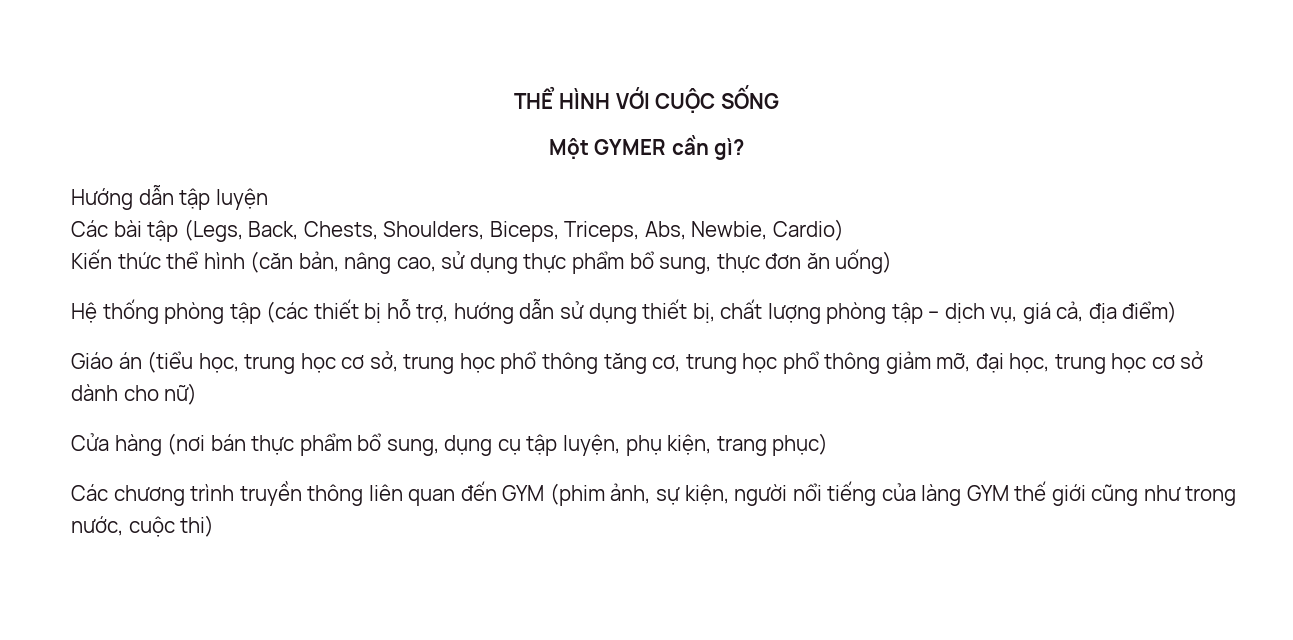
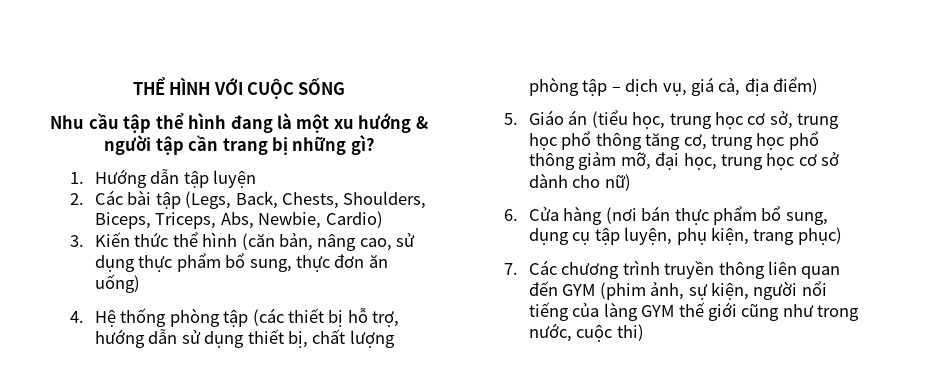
- Một GYMER cần gì?
+ Nhu cầu tập thể hình đang là một xu hướng & người tập cần trang bị những gì?
- Hướng dẫn tập luyện
+ 1. Hướng dẫn tập luyện
- Các bài tập (Legs, Back, Chests, Shoulders, Biceps, Triceps, Abs, Newbie, Cardio)
+ 2. Các bài tập (Legs, Back, Chests, Shoulders, Biceps, Triceps, Abs, Newbie, Cardio)
- Kiến thức thể hình (căn bản, nâng cao, sử dụng thực phẩm bổ sung, thực đơn ăn uống)
+ 3. Kiến thức thể hình (căn bản, nâng cao, sử dụng thực phẩm bổ sung, thực đơn ăn uống)
- Hệ thống phòng tập (các thiết bị hỗ trợ, hướng dẫn sử dụng thiết bị, chất lượng phòng tập – dịch vụ, giá cả, địa điểm)
+ 4. Hệ thống phòng tập (các thiết bị hỗ trợ, hướng dẫn sử dụng thiết bị, chất lượng phòng tập – dịch vụ, giá cả, địa điểm)
- Giáo án (tiểu học, trung học cơ sở, trung học phổ thông tăng cơ, trung học phổ thông giảm mỡ, đại học, trung học cơ sở dành cho nữ)
+ 5. Giáo án (tiểu học, trung học cơ sở, trung học phổ thông tăng cơ, trung học phổ thông giảm mỡ, đại học, trung học cơ sở dành cho nữ)
- Cửa hàng (nơi bán thực phẩm bổ sung, dụng cụ tập luyện, phụ kiện, trang phục)
+ 6. Cửa hàng (nơi bán thực phẩm bổ sung, dụng cụ tập luyện, phụ kiện, trang phục)
- Các chương trình truyền thông liên quan đến GYM (phim ảnh, sự kiện, người nổi tiếng của làng GYM thế giới cũng như trong nước, cuộc thi)
+ 7. Các chương trình truyền thông liên quan đến GYM (phim ảnh, sự kiện, người nổi tiếng của làng GYM thế giới cũng như trong nước, cuộc thi)

